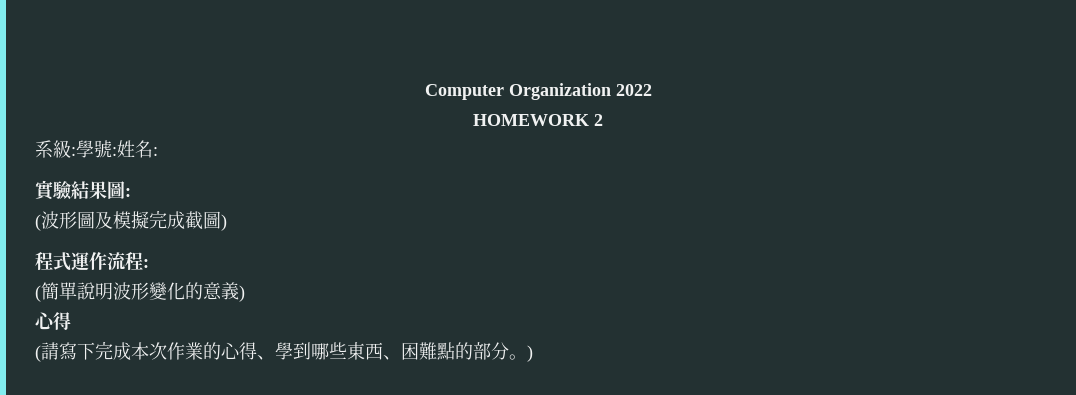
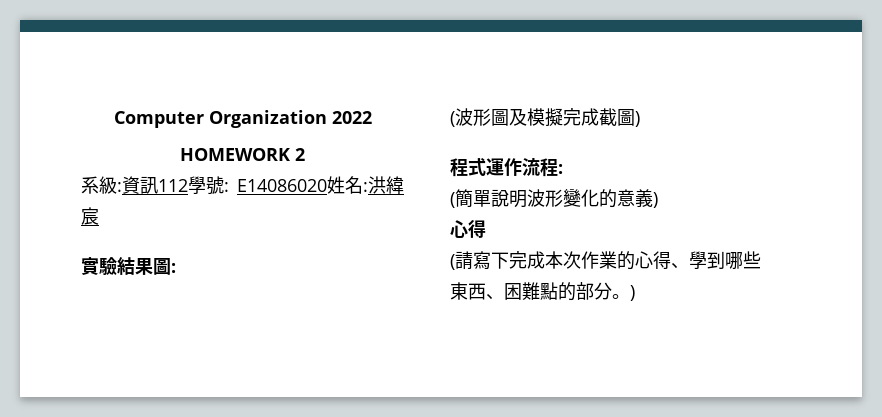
- 系級:學號:姓名:
+ 系級:資訊112學號: E14086020姓名:洪緯宸

